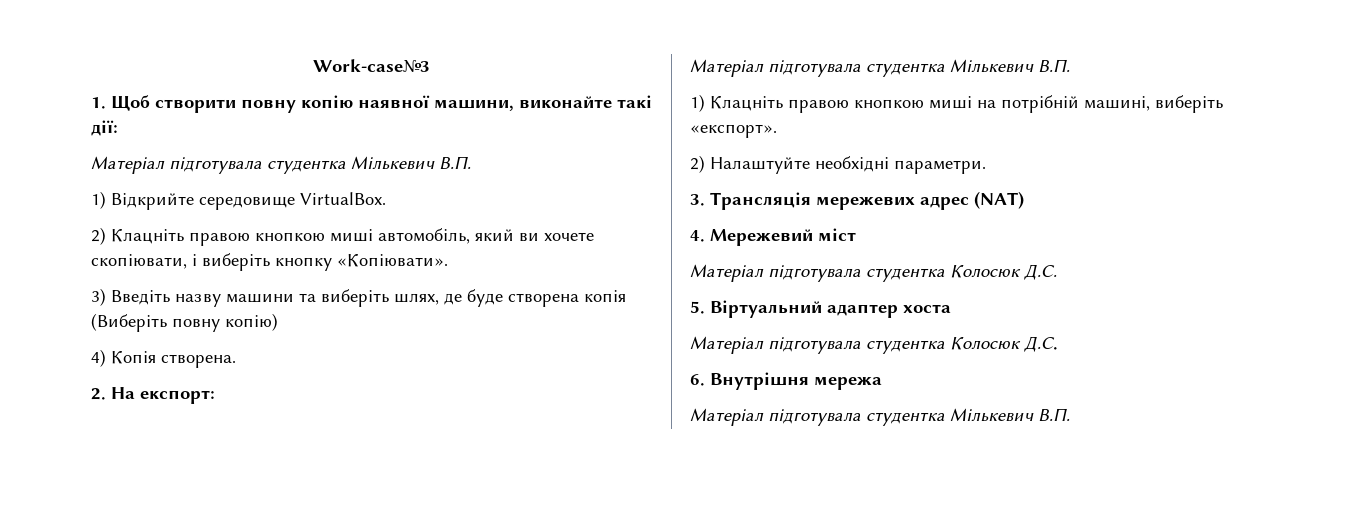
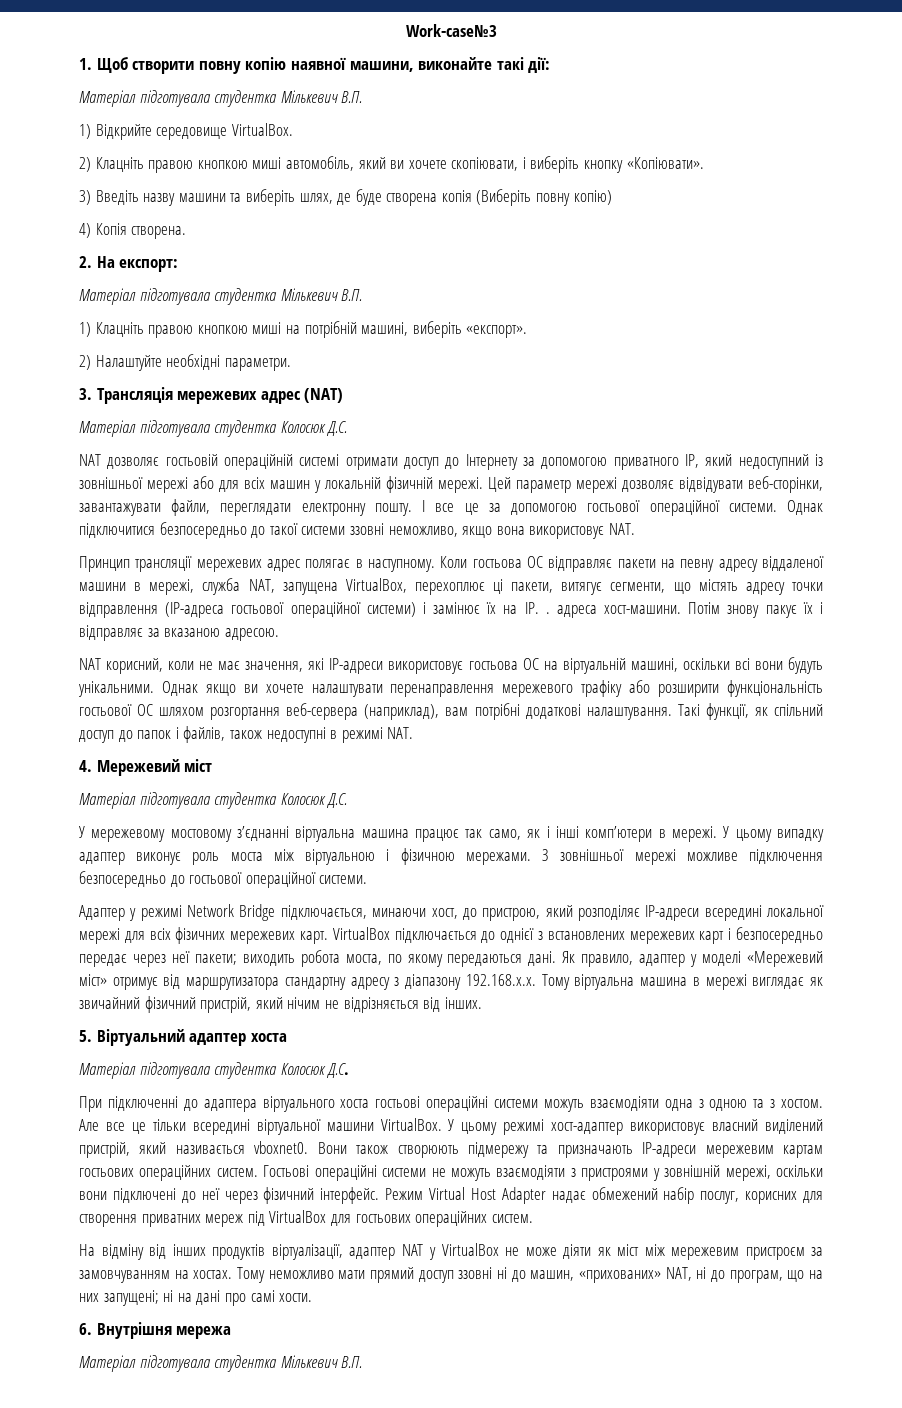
  3. Трансляція мережевих адрес (NAT)
+ Матеріал підготувала студентка Колосюк Д.С.
+ NAT дозволяє гостьовій операційній системі отримати доступ до Інтернету за допомогою приватного IP, який недоступний із зовнішньої мережі або для всіх машин у локальній фізичній мережі. Цей параметр мережі дозволяє відвідувати веб-сторінки, завантажувати файли, переглядати електронну пошту. І все це за допомогою гостьової операційної системи. Однак підключитися безпосередньо до такої системи ззовні неможливо, якщо вона використовує NAT.
+ Принцип трансляції мережевих адрес полягає в наступному. Коли гостьова ОС відправляє пакети на певну адресу віддаленої машини в мережі, служба NAT, запущена VirtualBox, перехоплює ці пакети, витягує сегменти, що містять адресу точки відправлення (IP-адреса гостьової операційної системи) і замінює їх на IP. . адреса хост-машини. Потім знову пакує їх і відправляє за вказаною адресою.
+ NAT корисний, коли не має значення, які IP-адреси використовує гостьова ОС на віртуальній машині, оскільки всі вони будуть унікальними. Однак якщо ви хочете налаштувати перенаправлення мережевого трафіку або розширити функціональність гостьової ОС шляхом розгортання веб-сервера (наприклад), вам потрібні додаткові налаштування. Такі функції, як спільний доступ до папок і файлів, також недоступні в режимі NAT.
+ У мережевому мостовому з’єднанні віртуальна машина працює так само, як і інші комп’ютери в мережі. У цьому випадку адаптер виконує роль моста між віртуальною і фізичною мережами. З зовнішньої мережі можливе підключення безпосередньо до гостьової операційної системи.
+ Адаптер у режимі Network Bridge підключається, минаючи хост, до пристрою, який розподіляє IP-адреси всередині локальної мережі для всіх фізичних мережевих карт. VirtualBox підключається до однієї з встановлених мережевих карт і безпосередньо передає через неї пакети; виходить робота моста, по якому передаються дані. Як правило, адаптер у моделі «Мережевий міст» отримує від маршрутизатора стандартну адресу з діапазону 192.168.x.x. Тому віртуальна машина в мережі виглядає як звичайний фізичний пристрій, який нічим не відрізняється від інших.
+ При підключенні до адаптера віртуального хоста гостьові операційні системи можуть взаємодіяти одна з одною та з хостом. Але все це тільки всередині віртуальної машини VirtualBox. У цьому режимі хост-адаптер використовує власний виділений пристрій, який називається vboxnet0. Вони також створюють підмережу та призначають IP-адреси мережевим картам гостьових операційних систем. Гостьові операційні системи не можуть взаємодіяти з пристроями у зовнішній мережі, оскільки вони підключені до неї через фізичний інтерфейс. Режим Virtual Host Adapter надає обмежений набір послуг, корисних для створення приватних мереж під VirtualBox для гостьових операційних систем.
+ На відміну від інших продуктів віртуалізації, адаптер NAT у VirtualBox не може діяти як міст між мережевим пристроєм за замовчуванням на хостах. Тому неможливо мати прямий доступ ззовні ні до машин, «прихованих» NAT, ні до програм, що на них запущені; ні на дані про самі хости.

